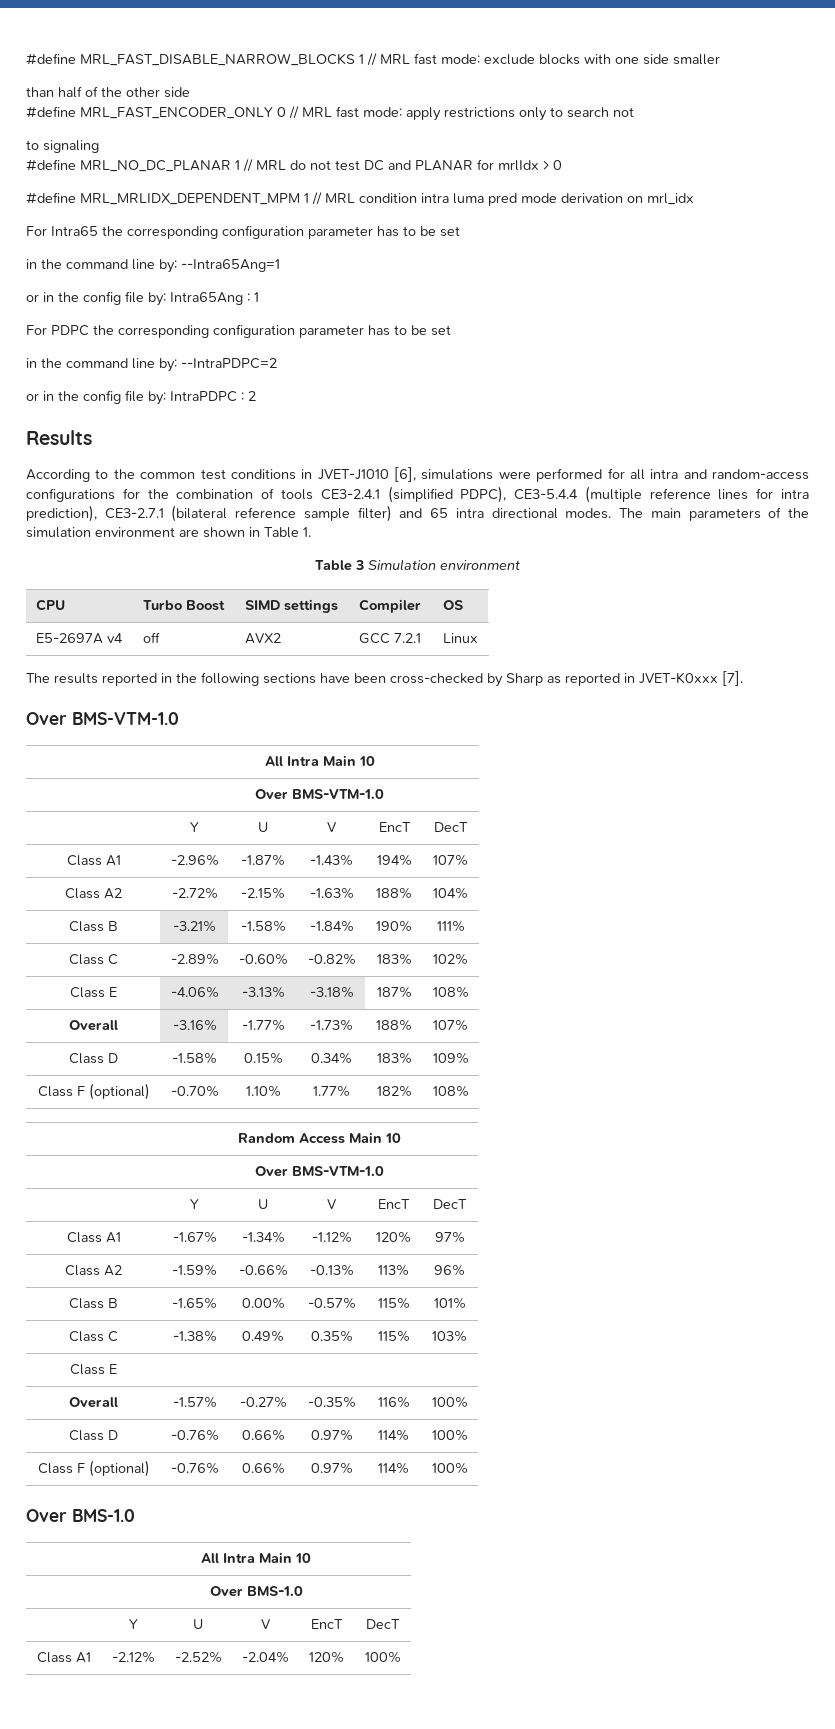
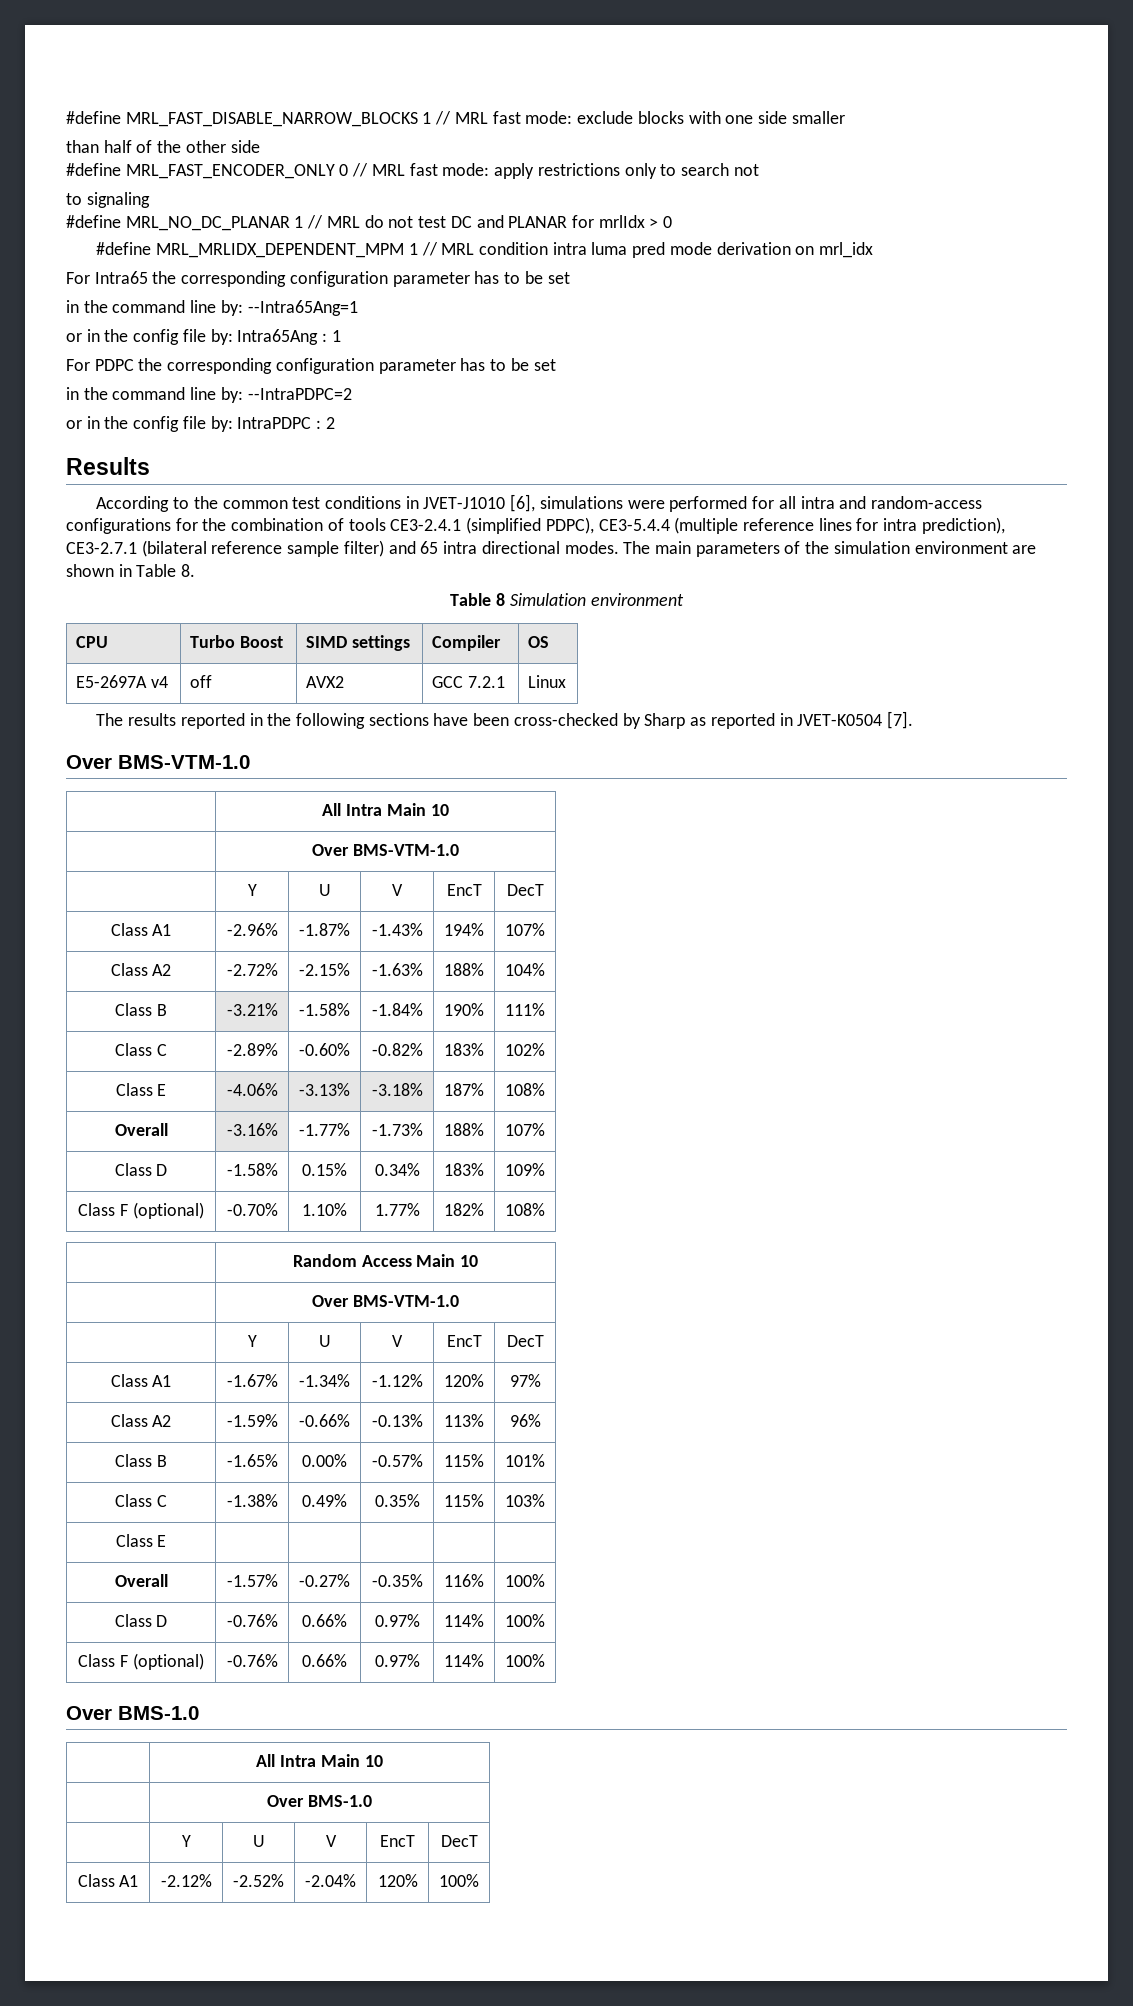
- The main parameters of the simulation environment are shown in Table 1.
- Table 3 Simulation environment
+ The main parameters of the simulation environment are shown in Table 8.
+ Table 8 Simulation environment
- The results reported in the following sections have been cross-checked by Sharp as reported in JVET-K0xxx [7].
+ The results reported in the following sections have been cross-checked by Sharp as reported in JVET-K0504 [7].

